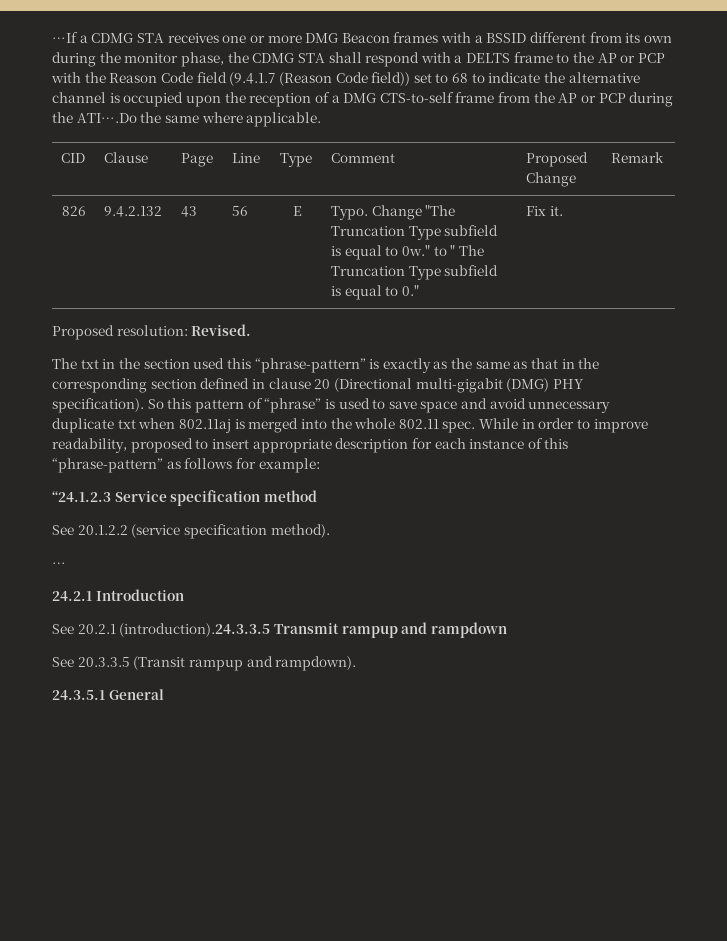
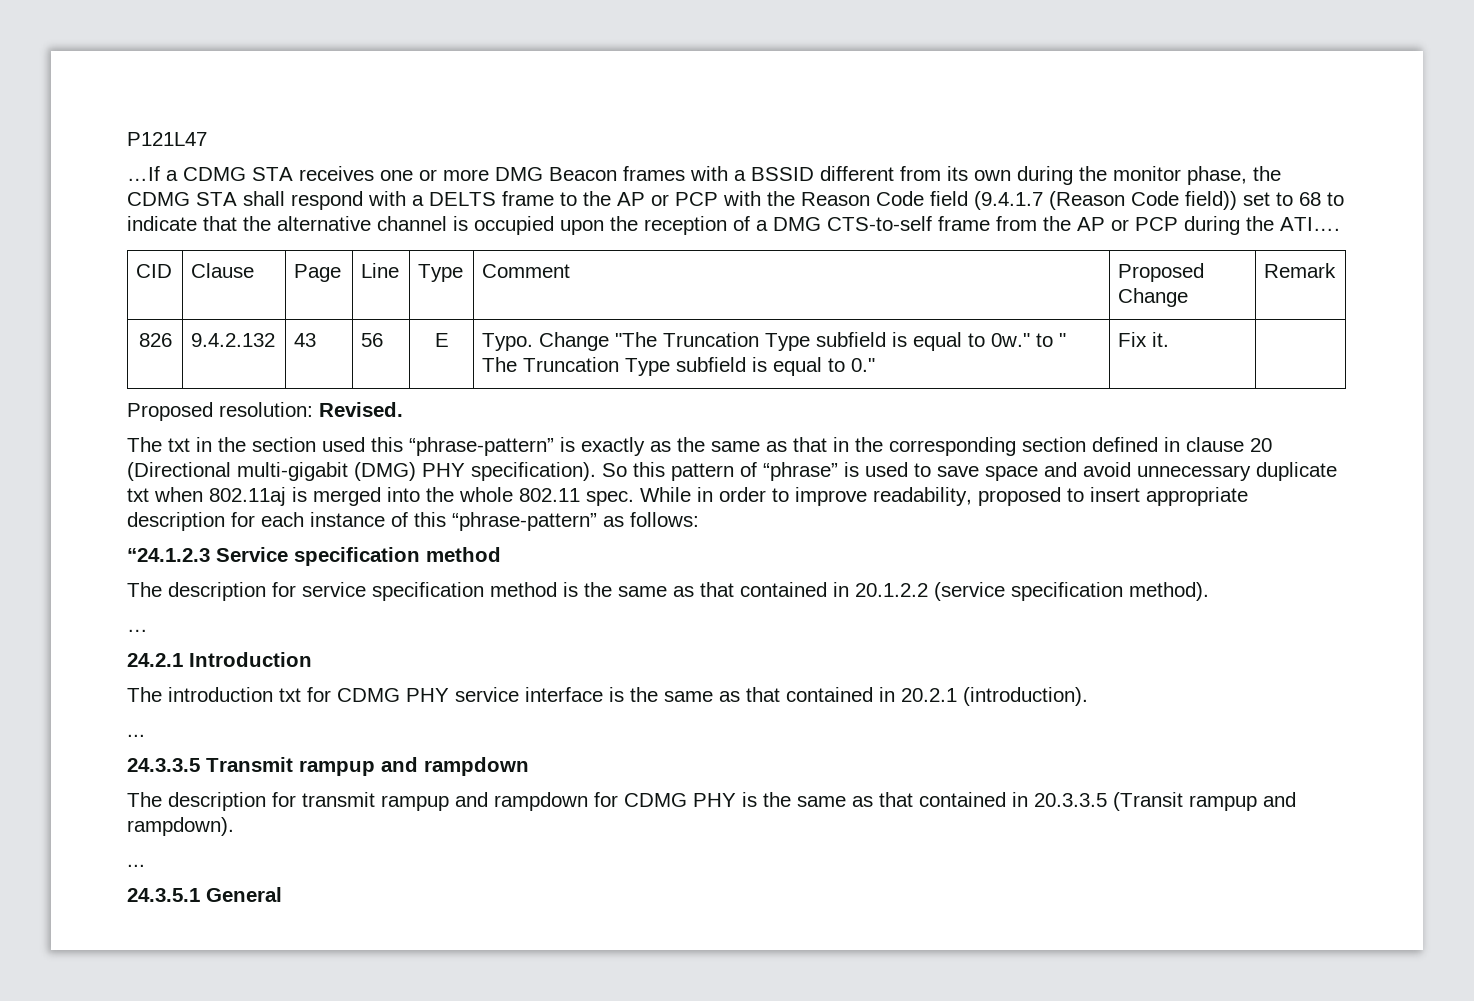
+ P121L47
- …If a CDMG STA receives one or more DMG Beacon frames with a BSSID different from its own during the monitor phase, the CDMG STA shall respond with a DELTS frame to the AP or PCP with the Reason Code field (9.4.1.7 (Reason Code field)) set to 68 to indicate the alternative channel is occupied upon the reception of a DMG CTS-to-self frame from the AP or PCP during the ATI….Do the same where applicable.
+ …If a CDMG STA receives one or more DMG Beacon frames with a BSSID different from its own during the monitor phase, the CDMG STA shall respond with a DELTS frame to the AP or PCP with the Reason Code field (9.4.1.7 (Reason Code field)) set to 68 to indicate that the alternative channel is occupied upon the reception of a DMG CTS-to-self frame from the AP or PCP during the ATI….
- While in order to improve readability, proposed to insert appropriate description for each instance of this “phrase-pattern” as follows for example:
+ While in order to improve readability, proposed to insert appropriate description for each instance of this “phrase-pattern” as follows:
- See 20.1.2.2 (service specification method).
+ The description for service specification method is the same as that contained in 20.1.2.2 (service specification method).
- See 20.2.1 (introduction).24.3.3.5 Transmit rampup and rampdown
- See 20.3.3.5 (Transit rampup and rampdown).
+ The introduction txt for CDMG PHY service interface is the same as that contained in 20.2.1 (introduction).
+ ...
+ 24.3.3.5 Transmit rampup and rampdown
+ The description for transmit rampup and rampdown for CDMG PHY is the same as that contained in 20.3.3.5 (Transit rampup and rampdown).
+ ...

